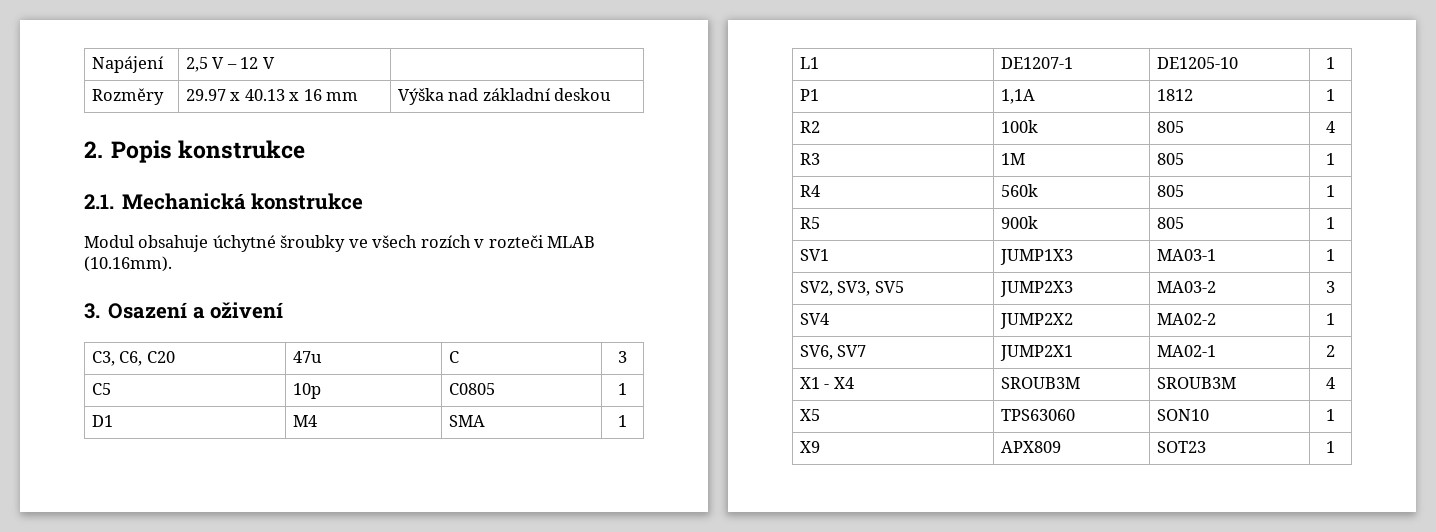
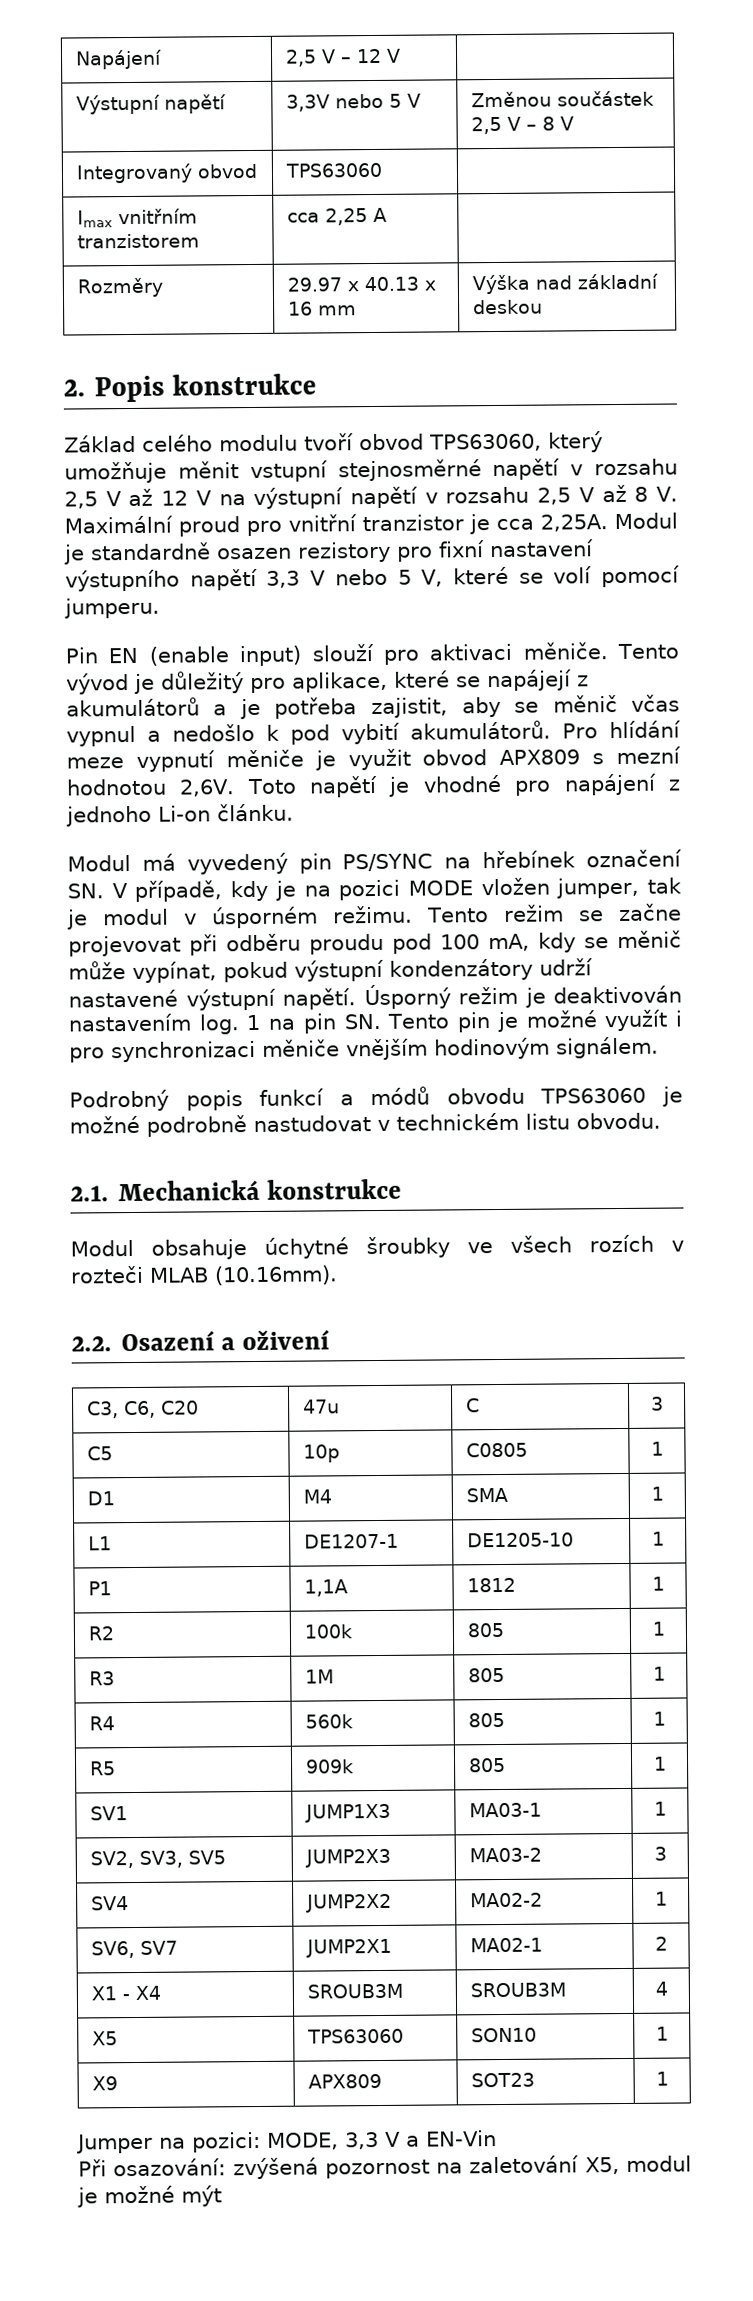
+ Výstupní napětí | 3,3V nebo 5 V | Změnou součástek 2,5 V – 8 V
+ Integrovaný obvod | TPS63060 |
+ Imax vnitřním tranzistorem | cca 2,25 A |
+ Základ celého modulu tvoří obvod TPS63060, který umožňuje měnit vstupní stejnosměrné napětí v rozsahu 2,5 V až 12 V na výstupní napětí v rozsahu 2,5 V až 8 V. Maximální proud pro vnitřní tranzistor je cca 2,25A. Modul je standardně osazen rezistory pro fixní nastavení výstupního napětí 3,3 V nebo 5 V, které se volí pomocí jumperu.
+ Pin EN (enable input) slouží pro aktivaci měniče. Tento vývod je důležitý pro aplikace, které se napájejí z akumulátorů a je potřeba zajistit, aby se měnič včas vypnul a nedošlo k pod vybití akumulátorů. Pro hlídání meze vypnutí měniče je využit obvod APX809 s mezní hodnotou 2,6V. Toto napětí je vhodné pro napájení z jednoho Li-on článku.
+ Modul má vyvedený pin PS/SYNC na hřebínek označení SN. V případě, kdy je na pozici MODE vložen jumper, tak je modul v úsporném režimu. Tento režim se začne projevovat při odběru proudu pod 100 mA, kdy se měnič může vypínat, pokud výstupní kondenzátory udrží nastavené výstupní napětí. Úsporný režim je deaktivován nastavením log. 1 na pin SN. Tento pin je možné využít i pro synchronizaci měniče vnějším hodinovým signálem.
+ Podrobný popis funkcí a módů obvodu TPS63060 je možné podrobně nastudovat v technickém listu obvodu.
- 3. Osazení a oživení
+ 2.2. Osazení a oživení
- R2 | 100k | 805 | 4
+ R2 | 100k | 805 | 1
- R5 | 900k | 805 | 1
+ R5 | 909k | 805 | 1
+ Jumper na pozici: MODE, 3,3 V a EN-Vin
+ Při osazování: zvýšená pozornost na zaletování X5, modul je možné mýt

